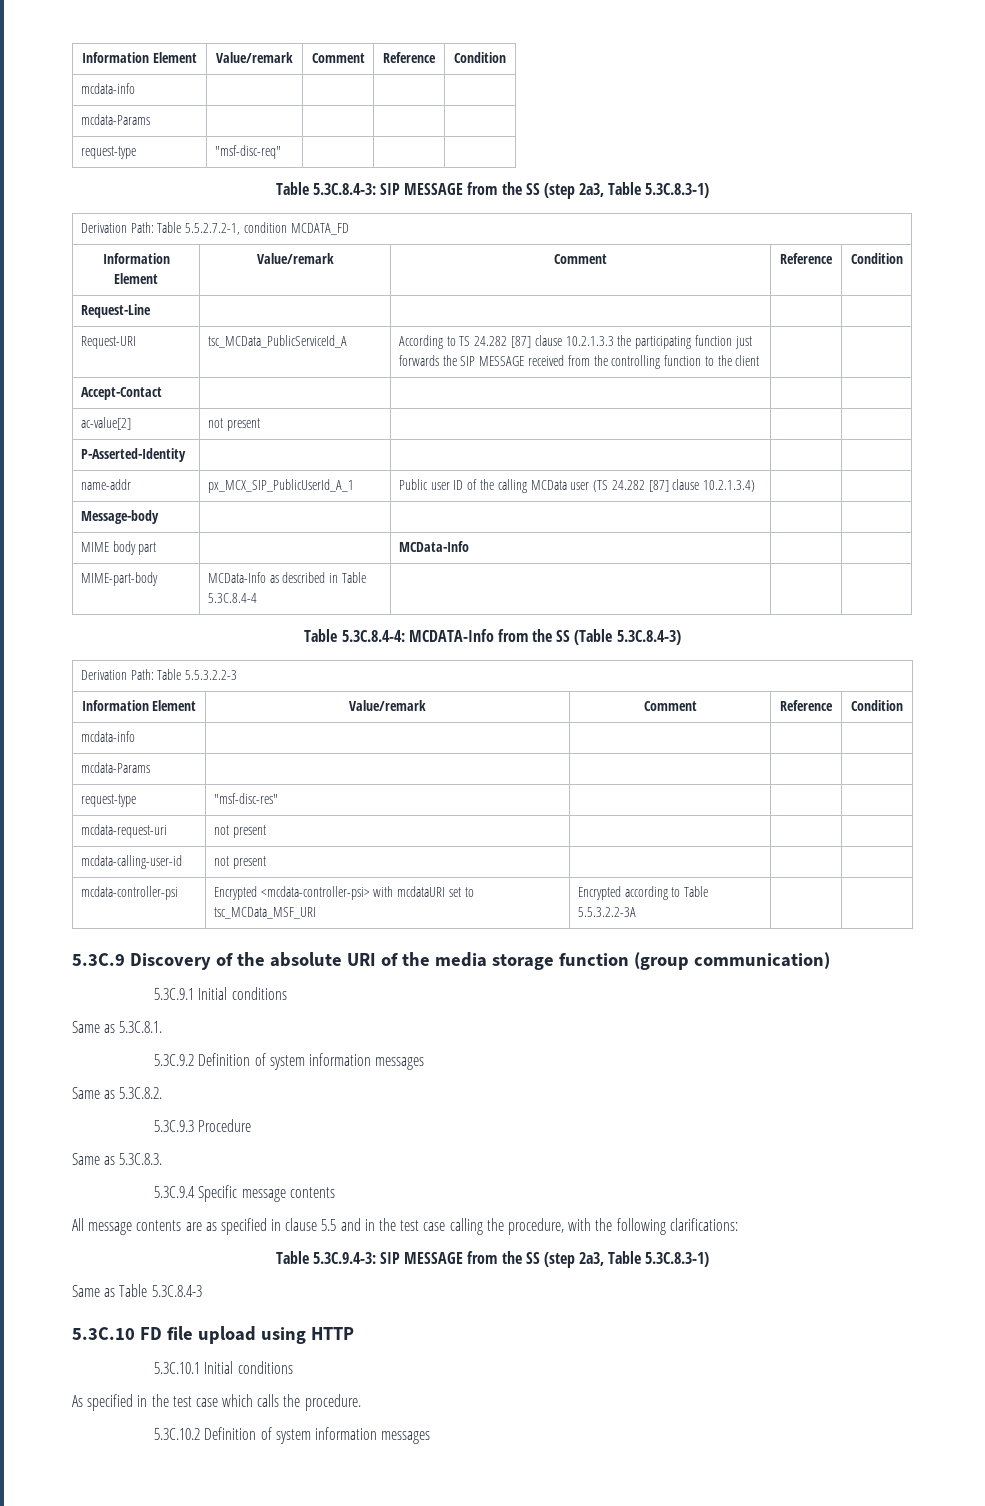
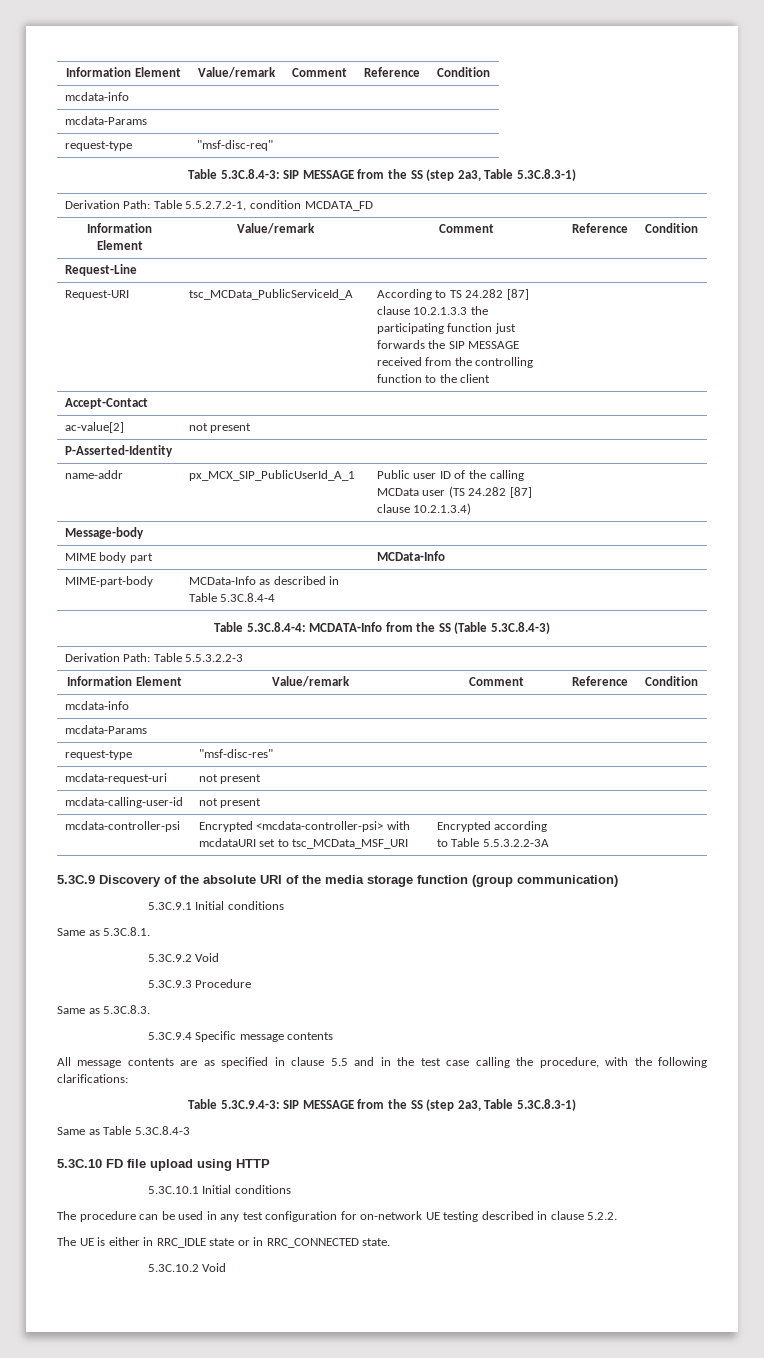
- 5.3C.9.2 Definition of system information messages
- Same as 5.3C.8.2.
+ 5.3C.9.2 Void
- As specified in the test case which calls the procedure.
- 5.3C.10.2 Definition of system information messages
+ The procedure can be used in any test configuration for on-network UE testing described in clause 5.2.2.
+ The UE is either in RRC_IDLE state or in RRC_CONNECTED state.
+ 5.3C.10.2 Void

